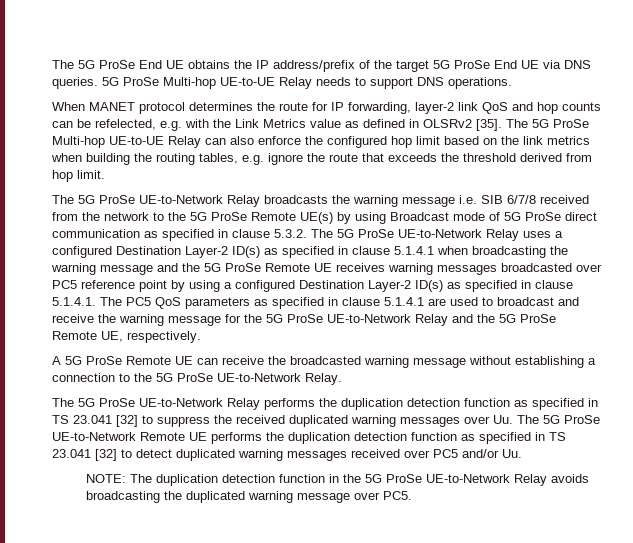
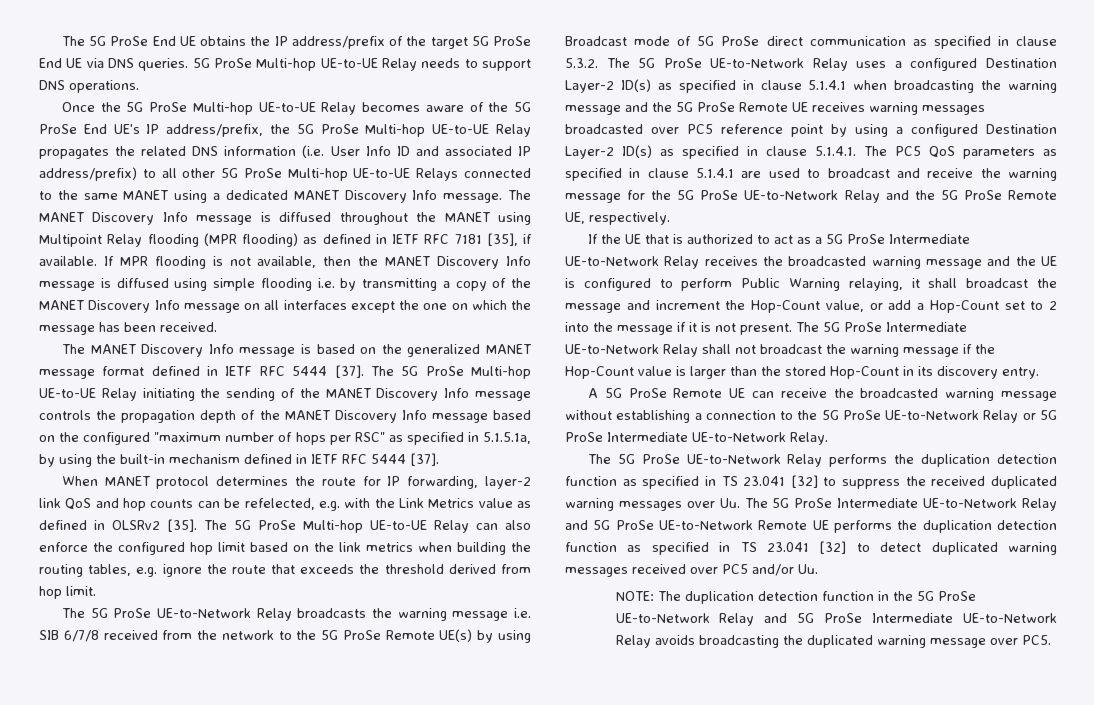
+ Once the 5G ProSe Multi-hop UE-to-UE Relay becomes aware of the 5G ProSe End UE's IP address/prefix, the 5G ProSe Multi-hop UE-to-UE Relay propagates the related DNS information (i.e. User Info ID and associated IP address/prefix) to all other 5G ProSe Multi-hop UE-to-UE Relays connected to the same MANET using a dedicated MANET Discovery Info message. The MANET Discovery Info message is diffused throughout the MANET using Multipoint Relay flooding (MPR flooding) as defined in IETF RFC 7181 [35], if available. If MPR flooding is not available, then the MANET Discovery Info message is diffused using simple flooding i.e. by transmitting a copy of the MANET Discovery Info message on all interfaces except the one on which the message has been received.
+ The MANET Discovery Info message is based on the generalized MANET message format defined in IETF RFC 5444 [37]. The 5G ProSe Multi-hop UE-to-UE Relay initiating the sending of the MANET Discovery Info message controls the propagation depth of the MANET Discovery Info message based on the configured "maximum number of hops per RSC" as specified in 5.1.5.1a, by using the built-in mechanism defined in IETF RFC 5444 [37].
+ If the UE that is authorized to act as a 5G ProSe Intermediate UE-to-Network Relay receives the broadcasted warning message and the UE is configured to perform Public Warning relaying, it shall broadcast the message and increment the Hop-Count value, or add a Hop-Count set to 2 into the message if it is not present. The 5G ProSe Intermediate UE-to-Network Relay shall not broadcast the warning message if the Hop-Count value is larger than the stored Hop-Count in its discovery entry.
- A 5G ProSe Remote UE can receive the broadcasted warning message without establishing a connection to the 5G ProSe UE-to-Network Relay.
+ A 5G ProSe Remote UE can receive the broadcasted warning message without establishing a connection to the 5G ProSe UE-to-Network Relay or 5G ProSe Intermediate UE-to-Network Relay.
- The 5G ProSe UE-to-Network Relay performs the duplication detection function as specified in TS 23.041 [32] to suppress the received duplicated warning messages over Uu. The 5G ProSe UE-to-Network Remote UE performs the duplication detection function as specified in TS 23.041 [32] to detect duplicated warning messages received over PC5 and/or Uu.
+ The 5G ProSe UE-to-Network Relay performs the duplication detection function as specified in TS 23.041 [32] to suppress the received duplicated warning messages over Uu. The 5G ProSe Intermediate UE-to-Network Relay and 5G ProSe UE-to-Network Remote UE performs the duplication detection function as specified in TS 23.041 [32] to detect duplicated warning messages received over PC5 and/or Uu.
- NOTE: The duplication detection function in the 5G ProSe UE-to-Network Relay avoids broadcasting the duplicated warning message over PC5.
+ NOTE: The duplication detection function in the 5G ProSe UE-to-Network Relay and 5G ProSe Intermediate UE-to-Network Relay avoids broadcasting the duplicated warning message over PC5.

